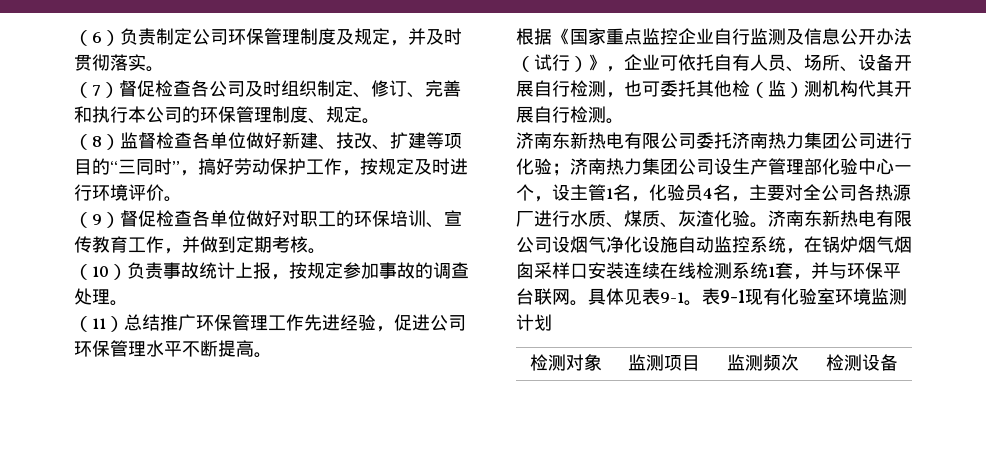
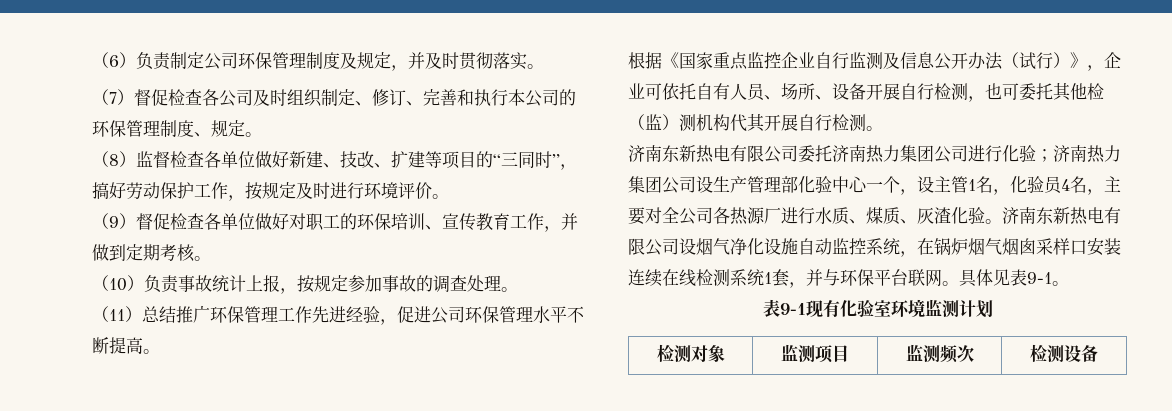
- 具体见表9-1。表9-1现有化验室环境监测计划
+ 具体见表9-1。
+ 表9-1现有化验室环境监测计划

